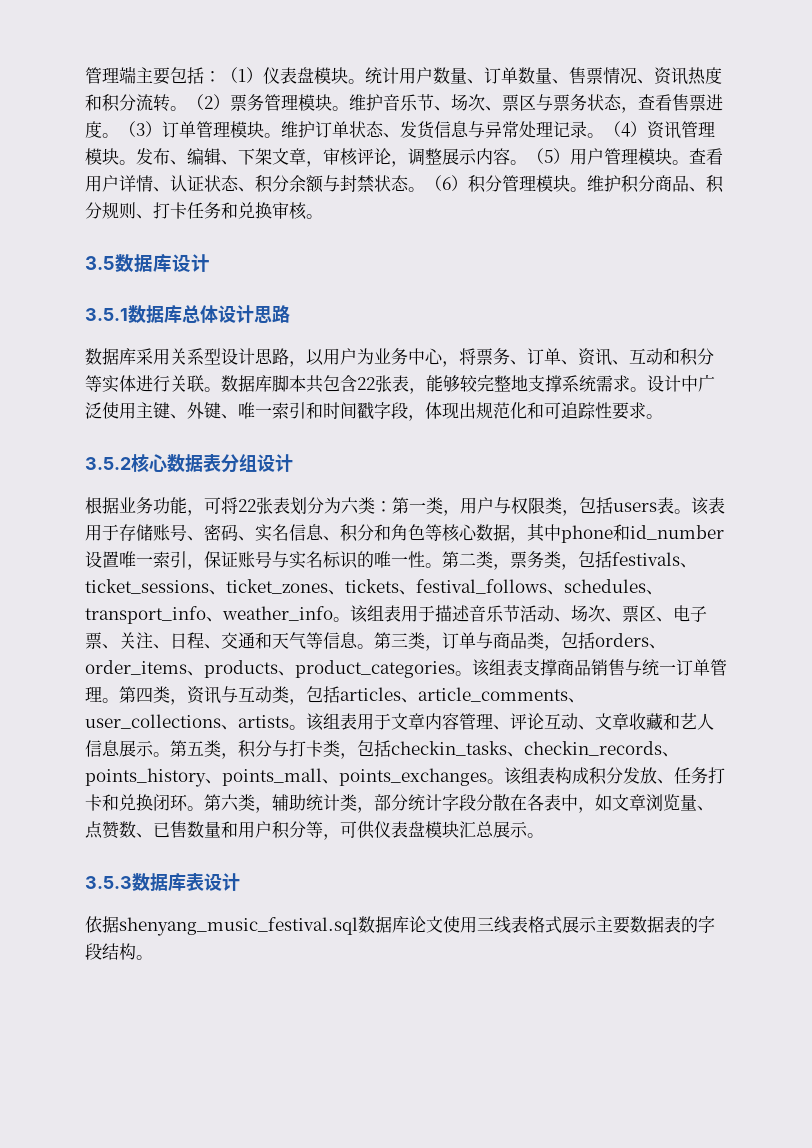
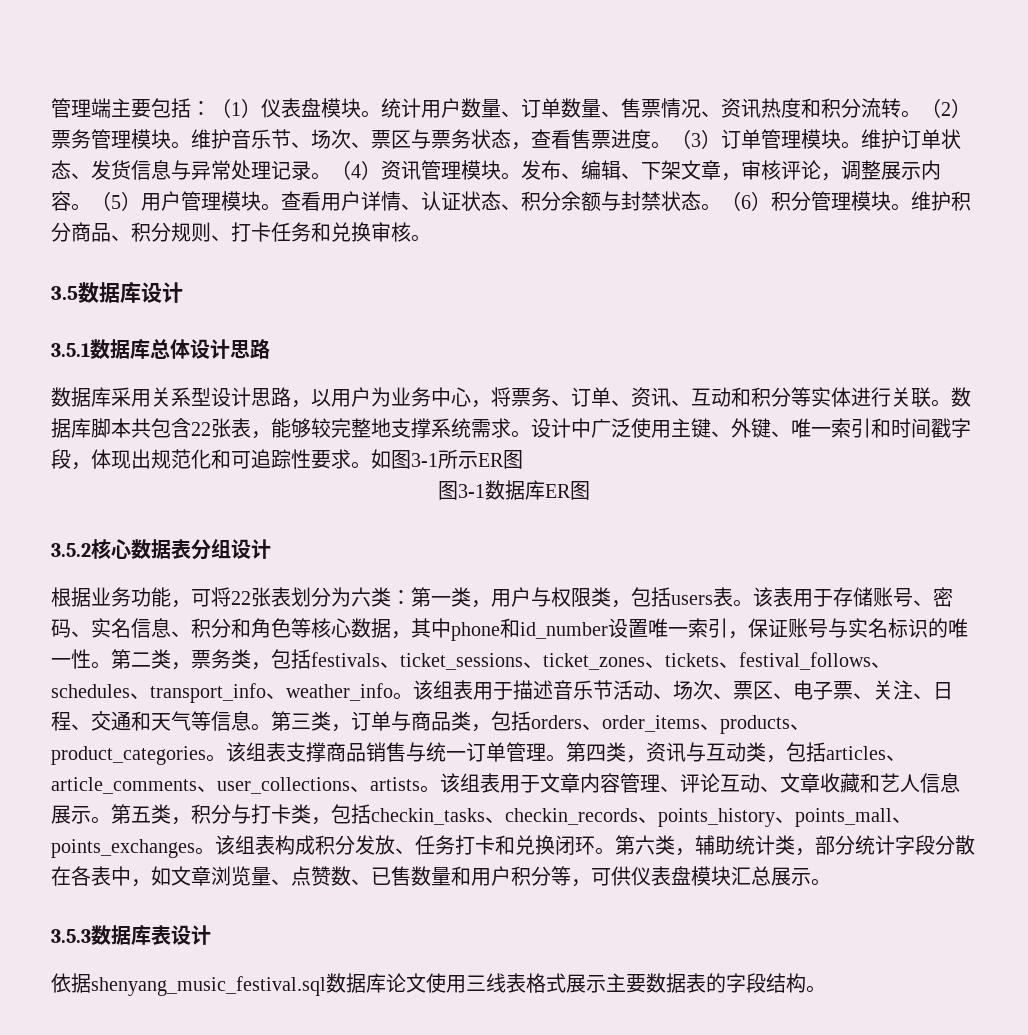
+ 如图3-1所示ER图
+ 图3-1数据库ER图

